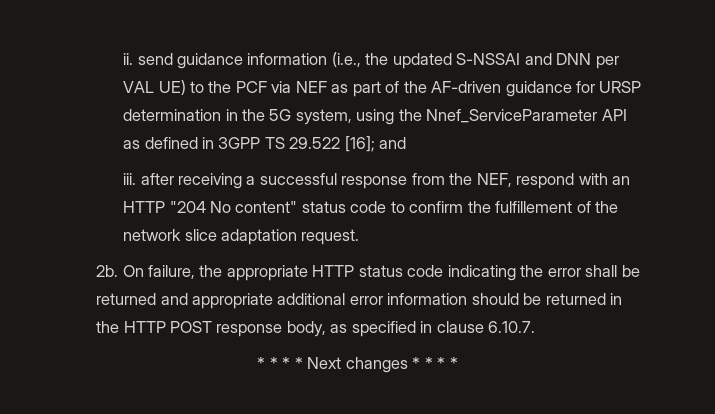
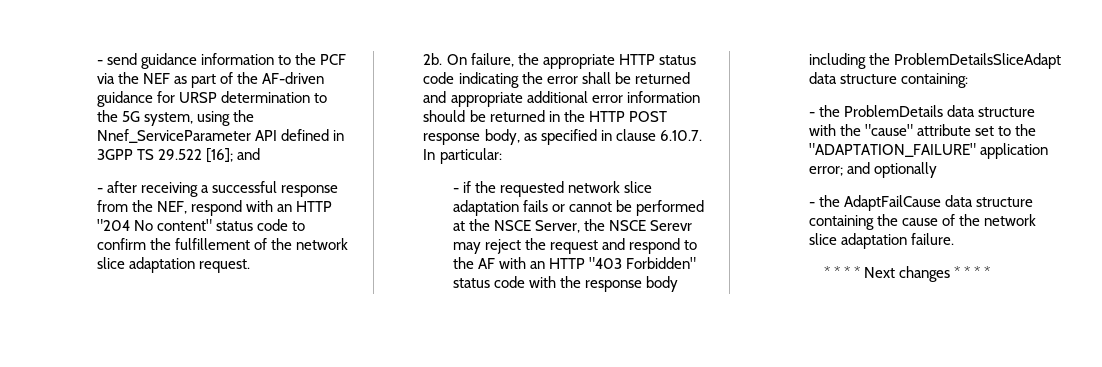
- ii. send guidance information (i.e., the updated S-NSSAI and DNN per VAL UE) to the PCF via NEF as part of the AF-driven guidance for URSP determination in the 5G system, using the Nnef_ServiceParameter API as defined in 3GPP TS 29.522 [16]; and
+ - send guidance information to the PCF via the NEF as part of the AF-driven guidance for URSP determination to the 5G system, using the Nnef_ServiceParameter API defined in 3GPP TS 29.522 [16]; and
- iii. after receiving a successful response from the NEF, respond with an HTTP "204 No content" status code to confirm the fulfillement of the network slice adaptation request.
+ - after receiving a successful response from the NEF, respond with an HTTP "204 No content" status code to confirm the fulfillement of the network slice adaptation request.
- On failure, the appropriate HTTP status code indicating the error shall be returned and appropriate additional error information should be returned in the HTTP POST response body, as specified in clause 6.10.7.
+ On failure, the appropriate HTTP status code indicating the error shall be returned and appropriate additional error information should be returned in the HTTP POST response body, as specified in clause 6.10.7. In particular:
+ - if the requested network slice adaptation fails or cannot be performed at the NSCE Server, the NSCE Serevr may reject the request and respond to the AF with an HTTP "403 Forbidden" status code with the response body including the ProblemDetailsSliceAdapt data structure containing:
+ - the ProblemDetails data structure with the "cause" attribute set to the "ADAPTATION_FAILURE" application error; and optionally
+ - the AdaptFailCause data structure containing the cause of the network slice adaptation failure.

